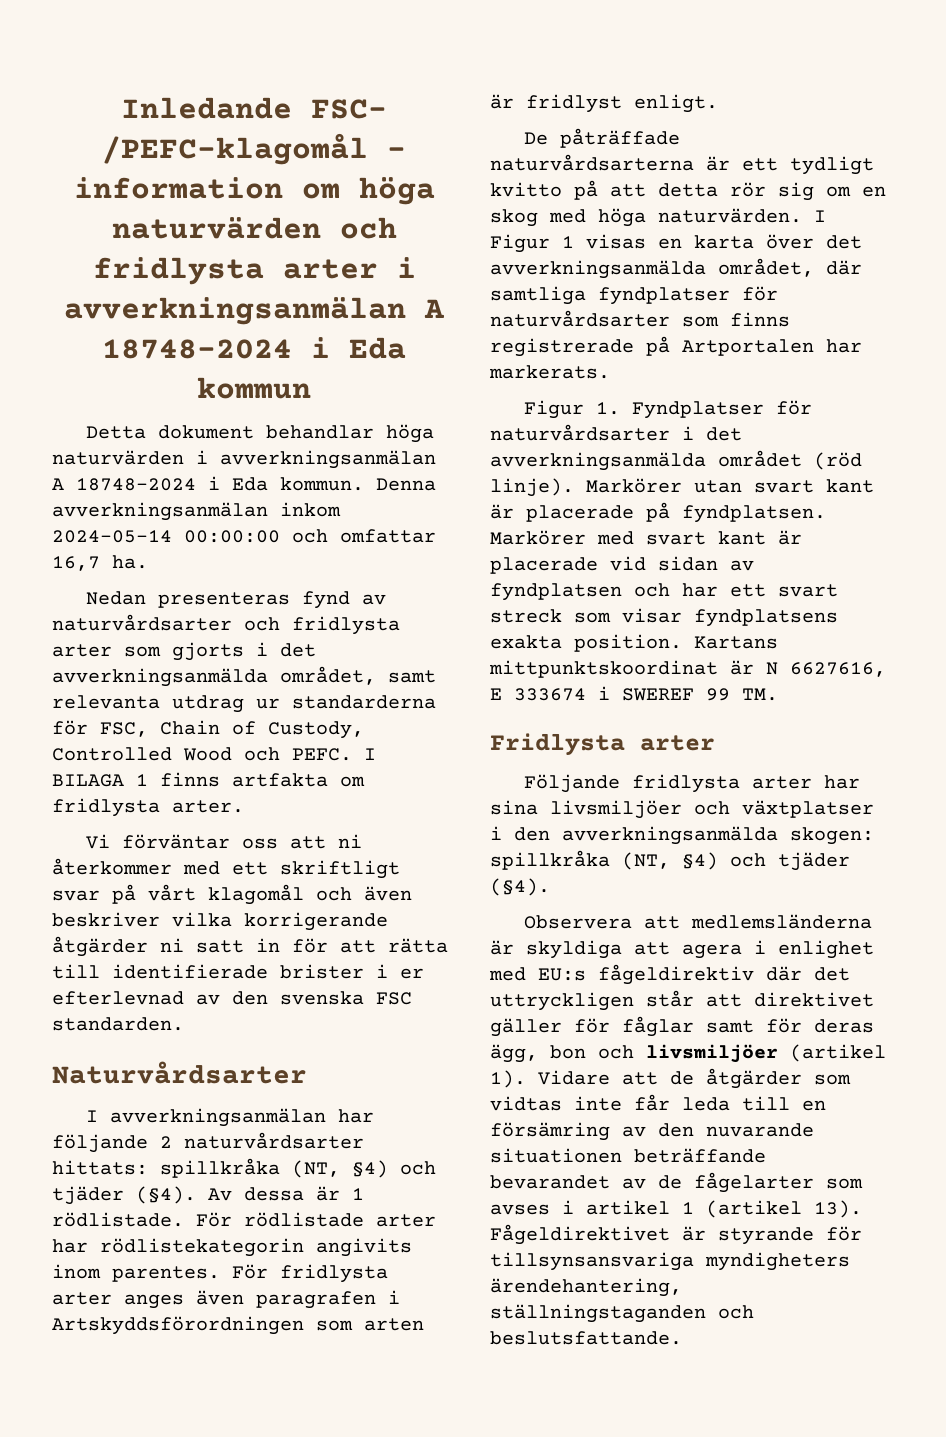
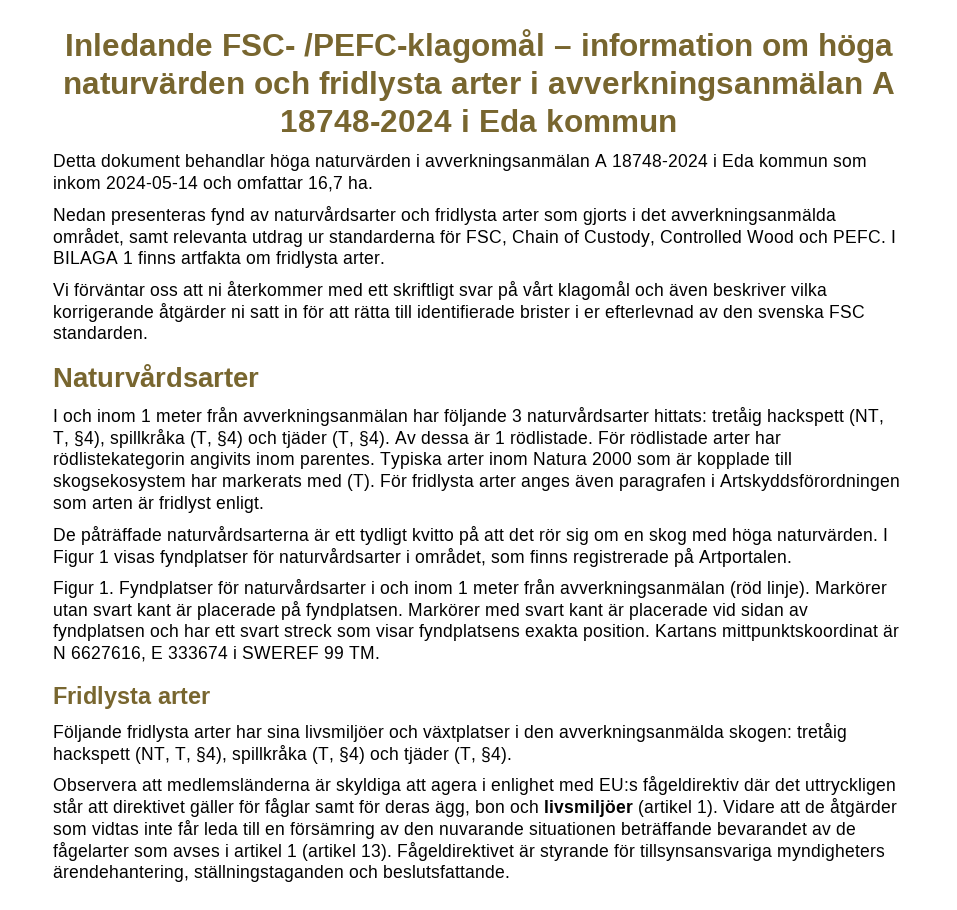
- Detta dokument behandlar höga naturvärden i avverkningsanmälan A 18748-2024 i Eda kommun. Denna avverkningsanmälan inkom 2024-05-14 00:00:00 och omfattar 16,7 ha.
+ Detta dokument behandlar höga naturvärden i avverkningsanmälan A 18748-2024 i Eda kommun som inkom 2024-05-14 och omfattar 16,7 ha.
- I avverkningsanmälan har följande 2 naturvårdsarter hittats: spillkråka (NT, §4) och tjäder (§4).
+ I och inom 1 meter från avverkningsanmälan har följande 3 naturvårdsarter hittats: tretåig hackspett (NT, T, §4), spillkråka (T, §4) och tjäder (T, §4).
- För fridlysta arter anges även paragrafen i Artskyddsförordningen som arten är fridlyst enligt.
+ Typiska arter inom Natura 2000 som är kopplade till skogsekosystem har markerats med (T). För fridlysta arter anges även paragrafen i Artskyddsförordningen som arten är fridlyst enligt.
- De påträffade naturvårdsarterna är ett tydligt kvitto på att detta rör sig om en skog med höga naturvärden.
+ De påträffade naturvårdsarterna är ett tydligt kvitto på att det rör sig om en skog med höga naturvärden.
- I Figur 1 visas en karta över det avverkningsanmälda området, där samtliga fyndplatser för naturvårdsarter som finns registrerade på Artportalen har markerats.
+ I Figur 1 visas fyndplatser för naturvårdsarter i området, som finns registrerade på Artportalen.
- Figur 1. Fyndplatser för naturvårdsarter i det avverkningsanmälda området (röd linje).
+ Figur 1. Fyndplatser för naturvårdsarter i och inom 1 meter från avverkningsanmälan (röd linje).
- Följande fridlysta arter har sina livsmiljöer och växtplatser i den avverkningsanmälda skogen: spillkråka (NT, §4) och tjäder (§4).
+ Följande fridlysta arter har sina livsmiljöer och växtplatser i den avverkningsanmälda skogen: tretåig hackspett (NT, T, §4), spillkråka (T, §4) och tjäder (T, §4).

